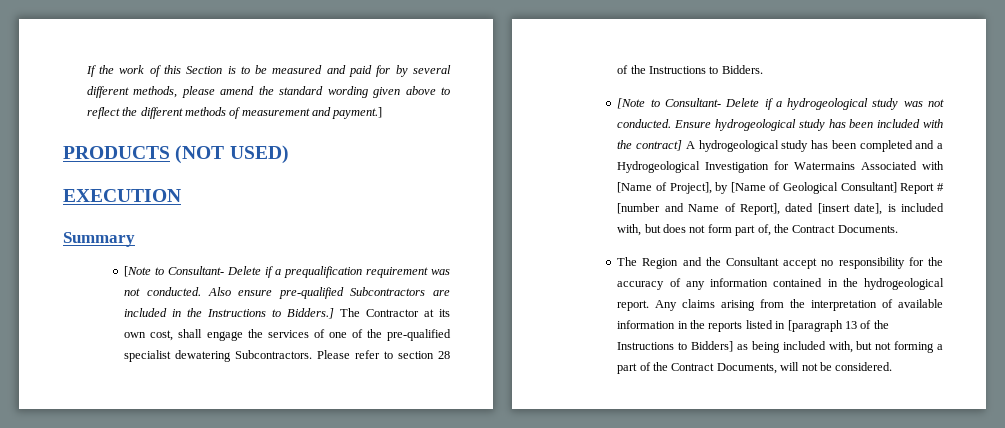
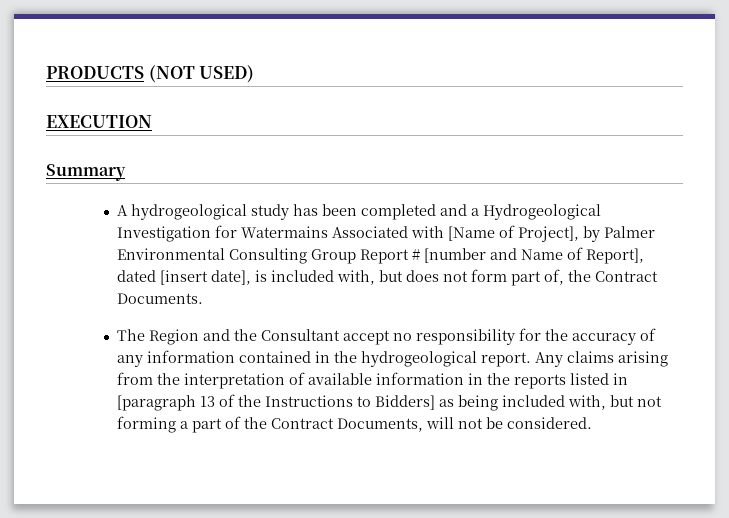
- If the work of this Section is to be measured and paid for by several different methods, please amend the standard wording given above to reflect the different methods of measurement and payment.]
- [Note to Consultant- Delete if a prequalification requirement was not conducted. Also ensure pre-qualified Subcontractors are included in the Instructions to Bidders.] The Contractor at its own cost, shall engage the services of one of the pre-qualified specialist dewatering Subcontractors. Please refer to section 28 of the Instructions to Bidders.
- [Note to Consultant- Delete if a hydrogeological study was not conducted. Ensure hydrogeological study has been included with the contract] A hydrogeological study has been completed and a Hydrogeological Investigation for Watermains Associated with [Name of Project], by [Name of Geological Consultant] Report # [number and Name of Report], dated [insert date], is included with, but does not form part of, the Contract Documents.
+ A hydrogeological study has been completed and a Hydrogeological Investigation for Watermains Associated with [Name of Project], by Palmer Environmental Consulting Group Report # [number and Name of Report], dated [insert date], is included with, but does not form part of, the Contract Documents.

